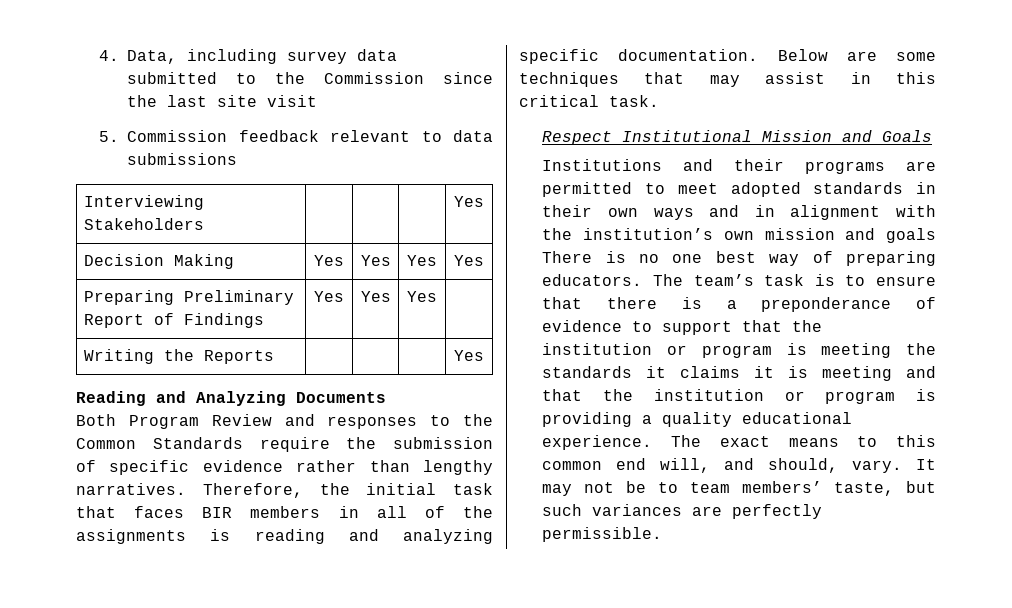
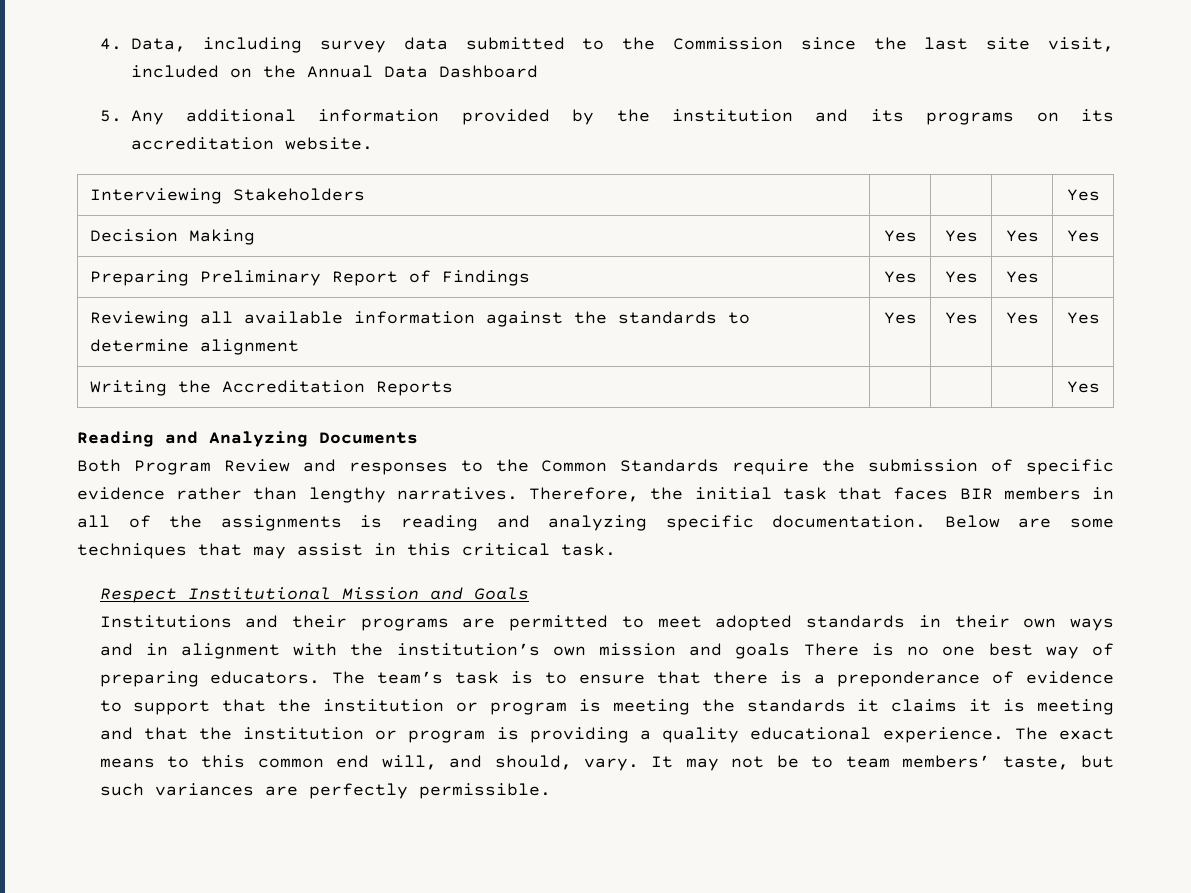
- 4. Data, including survey data submitted to the Commission since the last site visit
- 5. Commission feedback relevant to data submissions
+ 4. Data, including survey data submitted to the Commission since the last site visit, included on the Annual Data Dashboard
+ 5. Any additional information provided by the institution and its programs on its accreditation website.
+ Reviewing all available information against the standards to determine alignment | Yes | Yes | Yes | Yes
- Writing the Reports | | | | Yes
+ Writing the Accreditation Reports | | | | Yes

